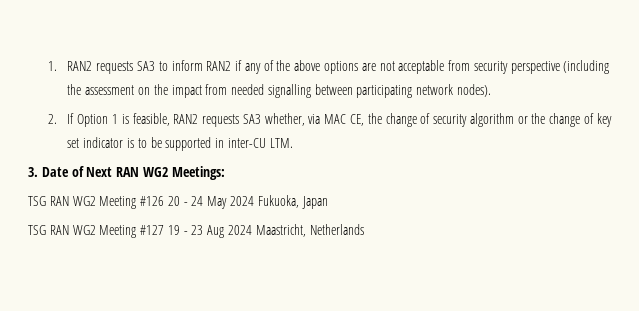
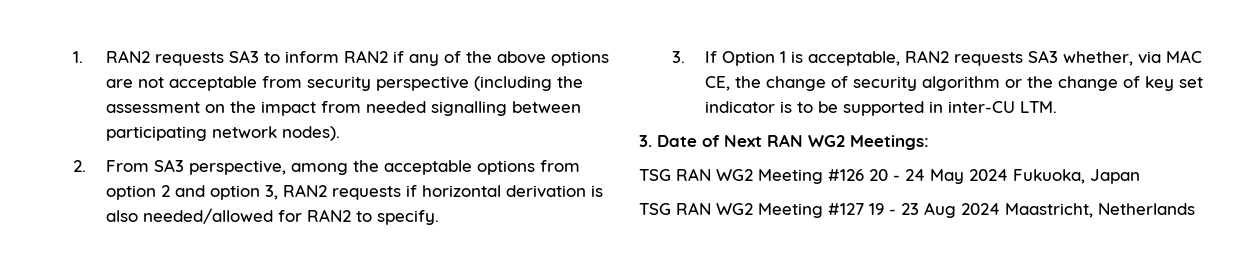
- 2. If Option 1 is feasible, RAN2 requests SA3 whether, via MAC CE, the change of security algorithm or the change of key set indicator is to be supported in inter-CU LTM.
+ 2. From SA3 perspective, among the acceptable options from option 2 and option 3, RAN2 requests if horizontal derivation is also needed/allowed for RAN2 to specify.
+ 3. If Option 1 is acceptable, RAN2 requests SA3 whether, via MAC CE, the change of security algorithm or the change of key set indicator is to be supported in inter-CU LTM.

